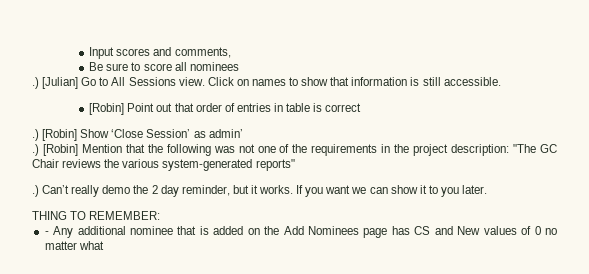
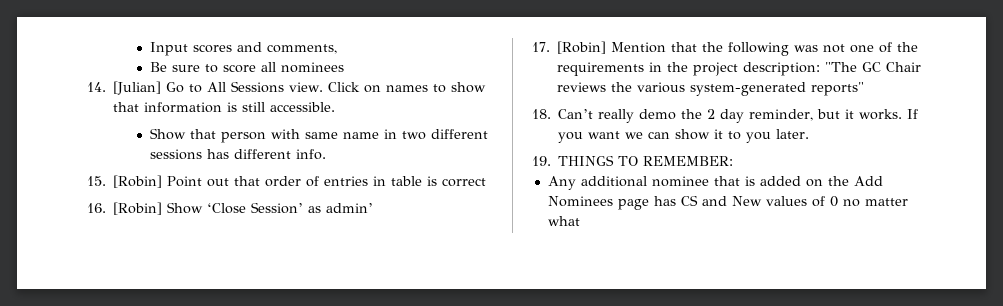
- .) [Julian] Go to All Sessions view.
+ 14. [Julian] Go to All Sessions view.
- [Robin] Point out that order of entries in table is correct
+ Show that person with same name in two different sessions has different info.
+ 15. [Robin] Point out that order of entries in table is correct
- .) [Robin] Show ‘Close Session’ as admin’
+ 16. [Robin] Show ‘Close Session’ as admin’
- .) [Robin] Mention that the following was not one of the requirements in the project description: "The GC Chair reviews the various system-generated reports"
+ 17. [Robin] Mention that the following was not one of the requirements in the project description: "The GC Chair reviews the various system-generated reports"
- .) Can’t really demo the 2 day reminder, but it works.
+ 18. Can’t really demo the 2 day reminder, but it works.
- THING TO REMEMBER:
+ 19. THINGS TO REMEMBER:
- - Any additional nominee that is added on the Add Nominees page has CS and New values of 0 no matter what
+ Any additional nominee that is added on the Add Nominees page has CS and New values of 0 no matter what

